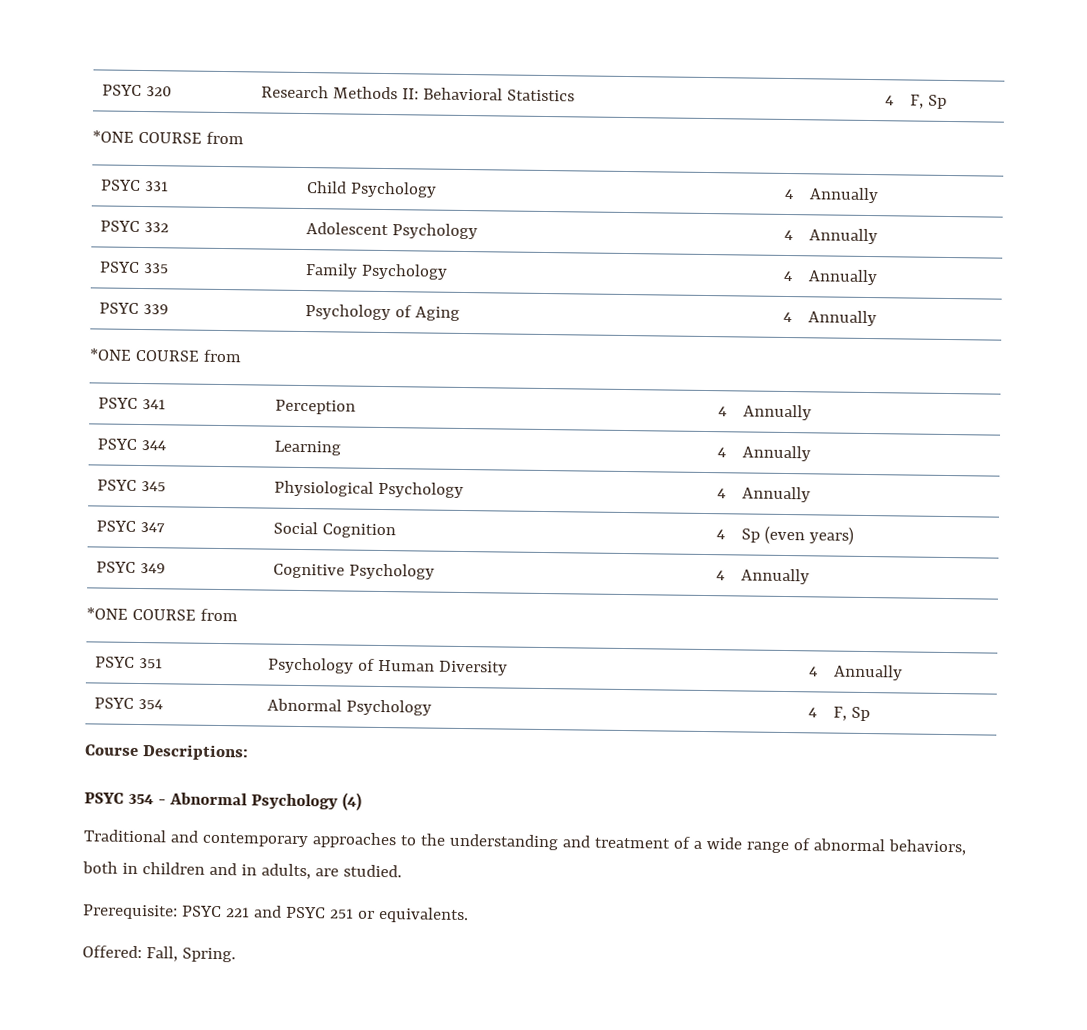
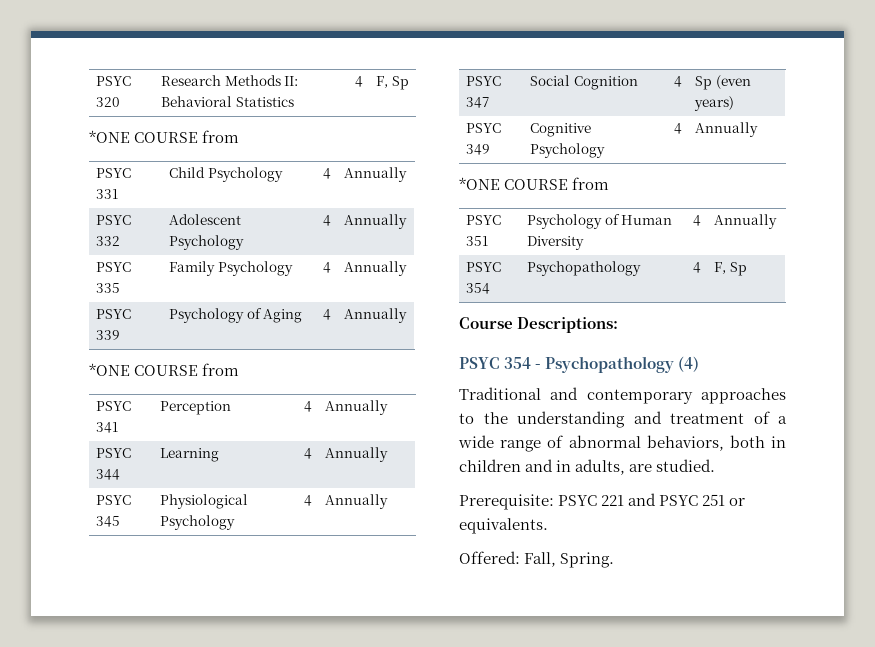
- PSYC 354 | Abnormal Psychology | 4 | F, Sp
+ PSYC 354 | Psychopathology | 4 | F, Sp
- PSYC 354 - Abnormal Psychology (4)
+ PSYC 354 - Psychopathology (4)

